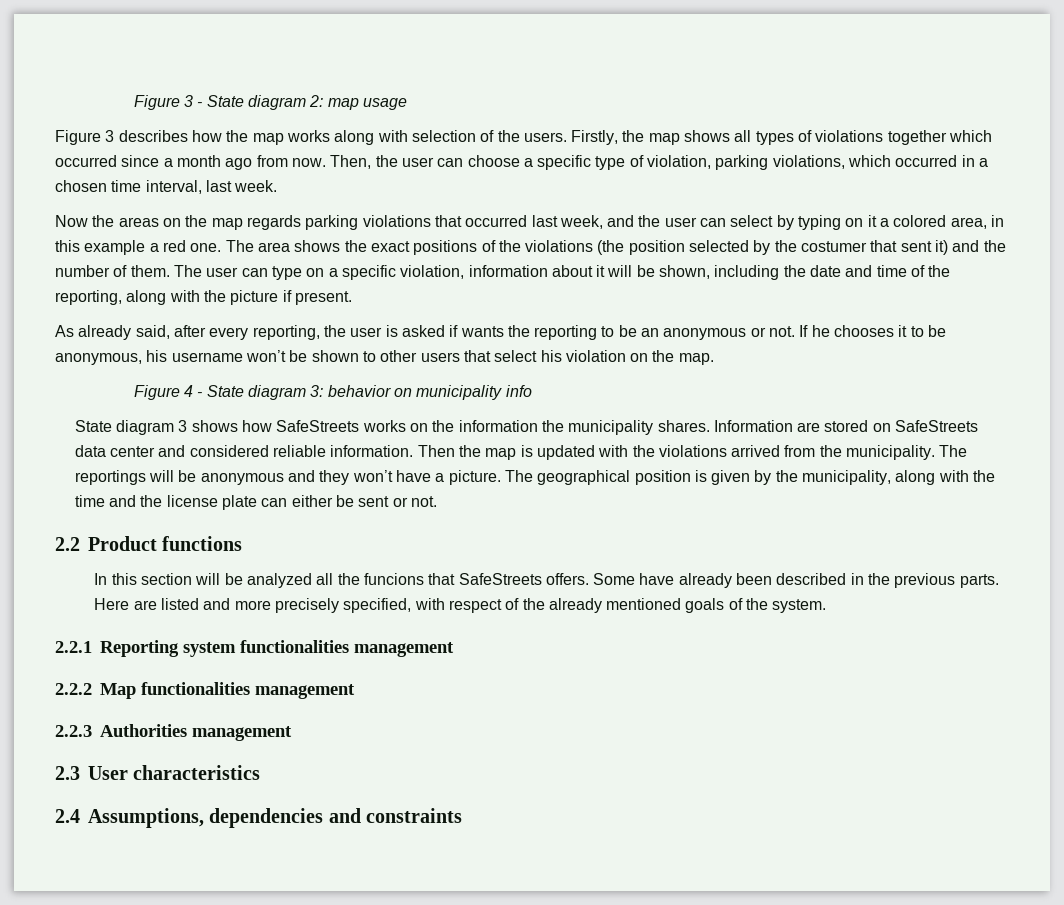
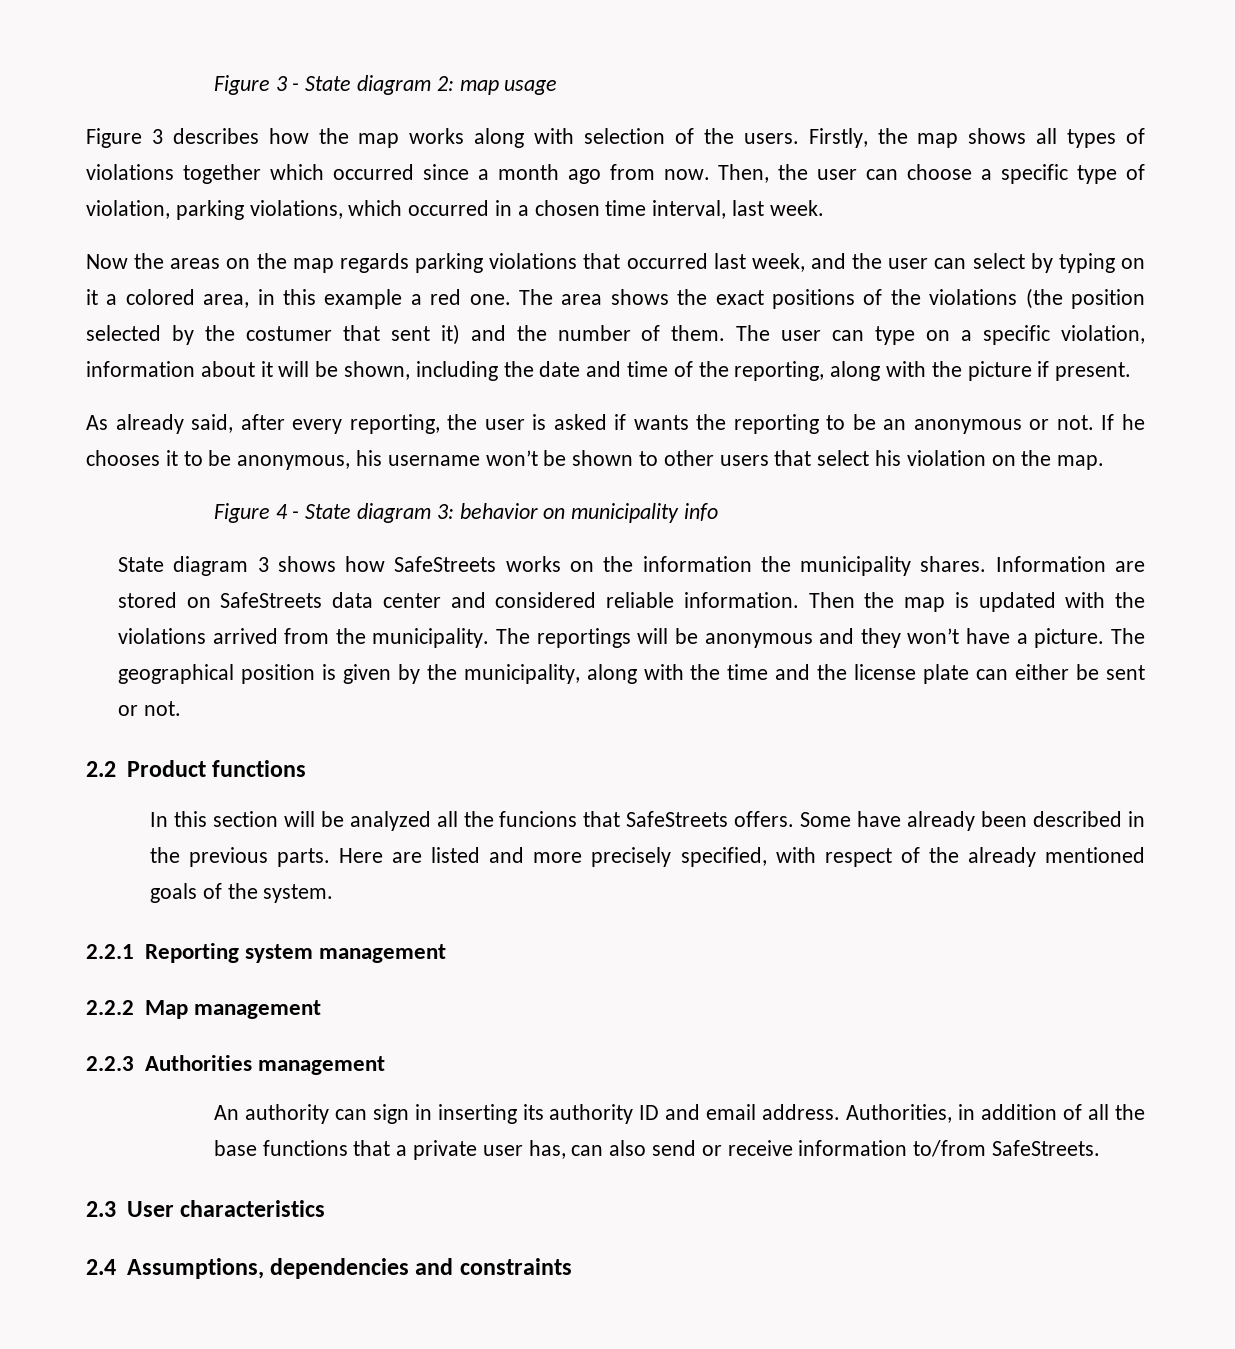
- 2.2.1 Reporting system functionalities management
+ 2.2.1 Reporting system management
- 2.2.2 Map functionalities management
+ 2.2.2 Map management
+ An authority can sign in inserting its authority ID and email address. Authorities, in addition of all the base functions that a private user has, can also send or receive information to/from SafeStreets.

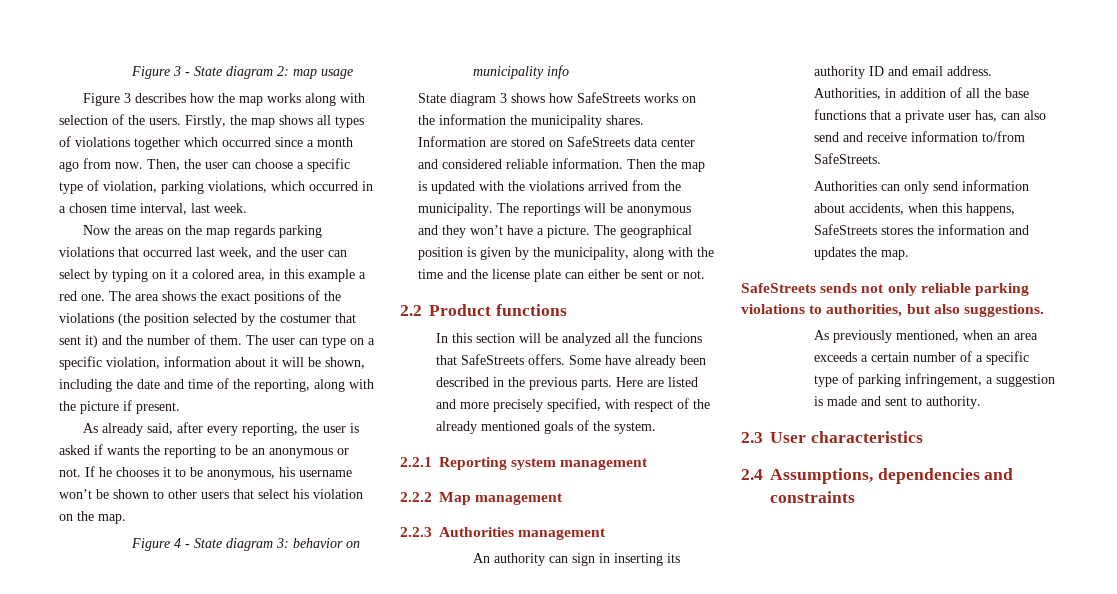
- Authorities, in addition of all the base functions that a private user has, can also send or receive information to/from SafeStreets.
+ Authorities, in addition of all the base functions that a private user has, can also send and receive information to/from SafeStreets.
+ Authorities can only send information about accidents, when this happens, SafeStreets stores the information and updates the map.
+ SafeStreets sends not only reliable parking violations to authorities, but also suggestions.
+ As previously mentioned, when an area exceeds a certain number of a specific type of parking infringement, a suggestion is made and sent to authority.

